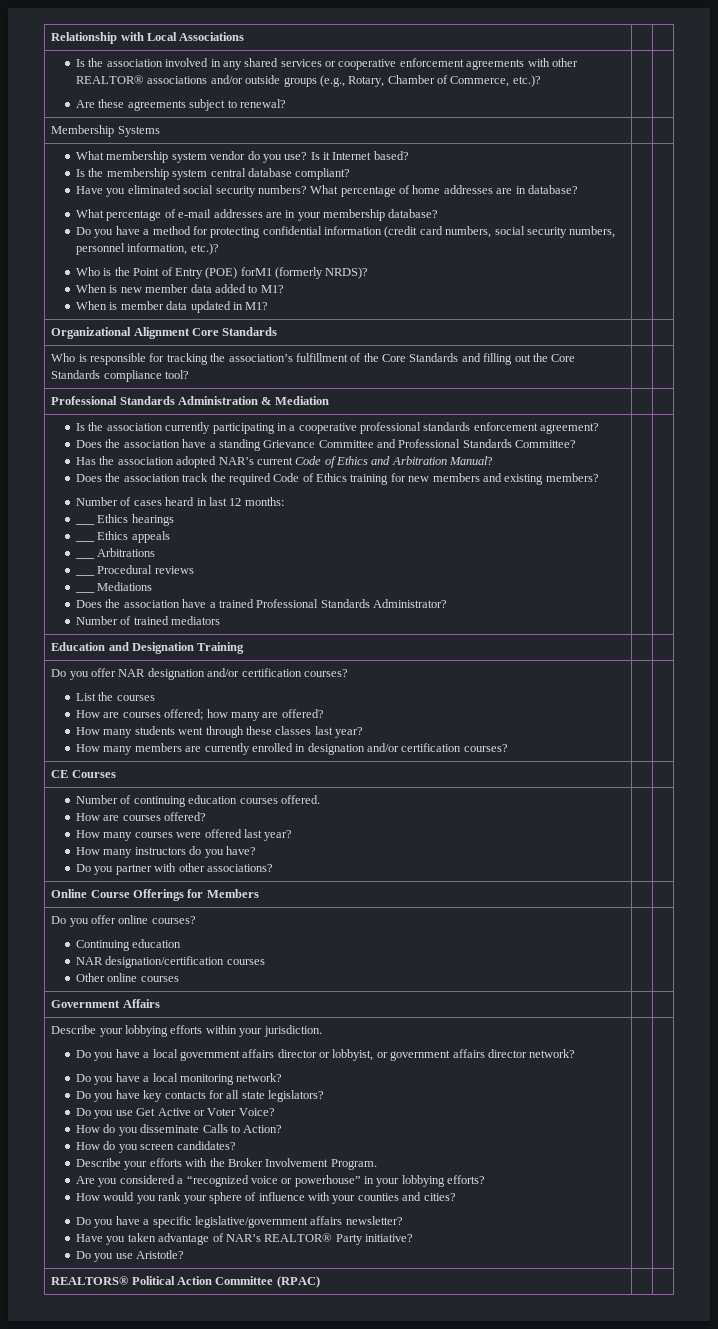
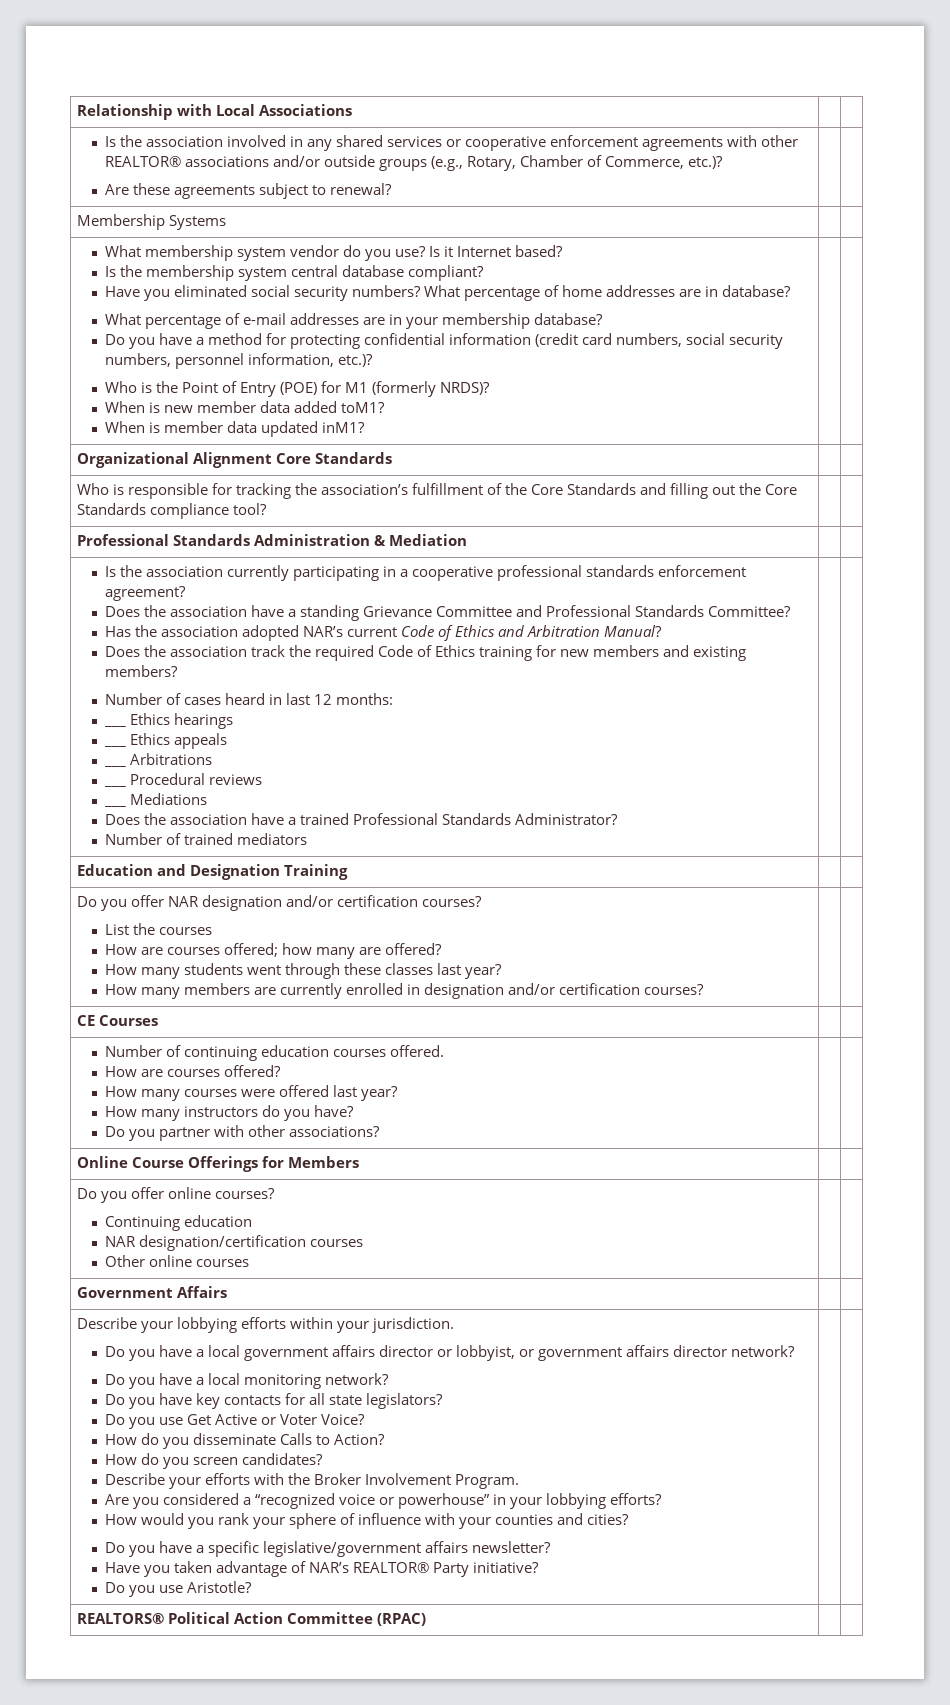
- Who is the Point of Entry (POE) forM1 (formerly NRDS)?
+ Who is the Point of Entry (POE) for M1 (formerly NRDS)?
- When is new member data added to M1?
+ When is new member data added toM1?
- When is member data updated in M1?
+ When is member data updated inM1?

